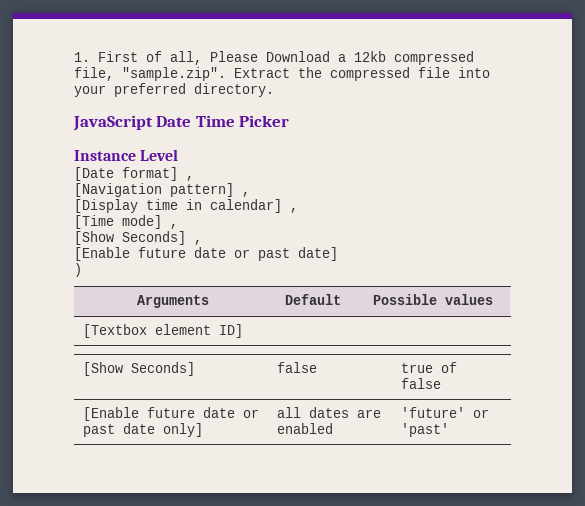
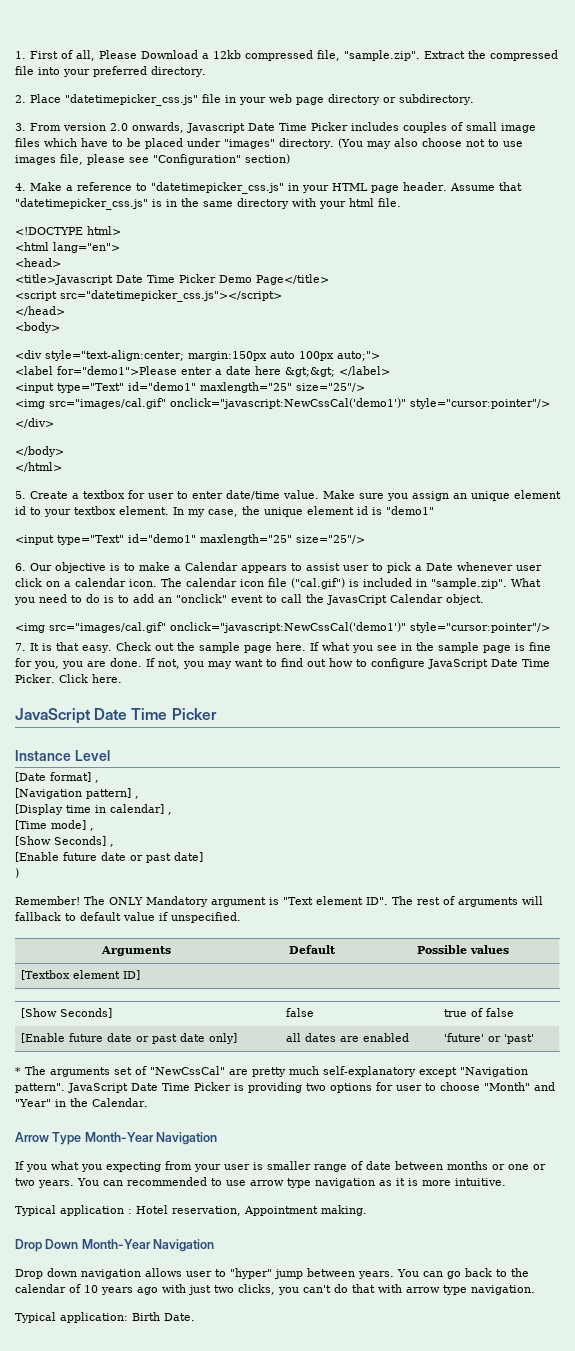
+ 2. Place "datetimepicker_css.js" file in your web page directory or subdirectory.
+ 3. From version 2.0 onwards, Javascript Date Time Picker includes couples of small image files which have to be placed under "images" directory. (You may also choose not to use images file, please see "Configuration" section)
+ 4. Make a reference to "datetimepicker_css.js" in your HTML page header. Assume that "datetimepicker_css.js" is in the same directory with your html file.
+ <!DOCTYPE html>
+ <html lang="en">
+ <head>
+ <title>Javascript Date Time Picker Demo Page</title>
+ <script src="datetimepicker_css.js"></script>
+ </head>
+ <body>
+ <div style="text-align:center; margin:150px auto 100px auto;">
+ <label for="demo1">Please enter a date here &gt;&gt; </label>
+ <input type="Text" id="demo1" maxlength="25" size="25"/>
+ <img src="images/cal.gif" onclick="javascript:NewCssCal('demo1')" style="cursor:pointer"/>
+ </div>
+ </body>
+ </html>
+ 5. Create a textbox for user to enter date/time value. Make sure you assign an unique element id to your textbox element. In my case, the unique element id is "demo1"
+ <input type="Text" id="demo1" maxlength="25" size="25"/>
+ 6. Our objective is to make a Calendar appears to assist user to pick a Date whenever user click on a calendar icon. The calendar icon file ("cal.gif") is included in "sample.zip". What you need to do is to add an "onclick" event to call the JavasCript Calendar object.
+ <img src="images/cal.gif" onclick="javascript:NewCssCal('demo1')" style="cursor:pointer"/>
+ 7. It is that easy. Check out the sample page here. If what you see in the sample page is fine for you, you are done. If not, you may want to find out how to configure JavaScript Date Time Picker. Click here.
+ Remember! The ONLY Mandatory argument is "Text element ID". The rest of arguments will fallback to default value if unspecified.
+ * The arguments set of "NewCssCal" are pretty much self-explanatory except "Navigation pattern". JavaScript Date Time Picker is providing two options for user to choose "Month" and "Year" in the Calendar.
+ Arrow Type Month-Year Navigation
+ If you what you expecting from your user is smaller range of date between months or one or two years. You can recommended to use arrow type navigation as it is more intuitive.
+ Typical application : Hotel reservation, Appointment making.
+ Drop Down Month-Year Navigation
+ Drop down navigation allows user to "hyper" jump between years. You can go back to the calendar of 10 years ago with just two clicks, you can't do that with arrow type navigation.
+ Typical application: Birth Date.

